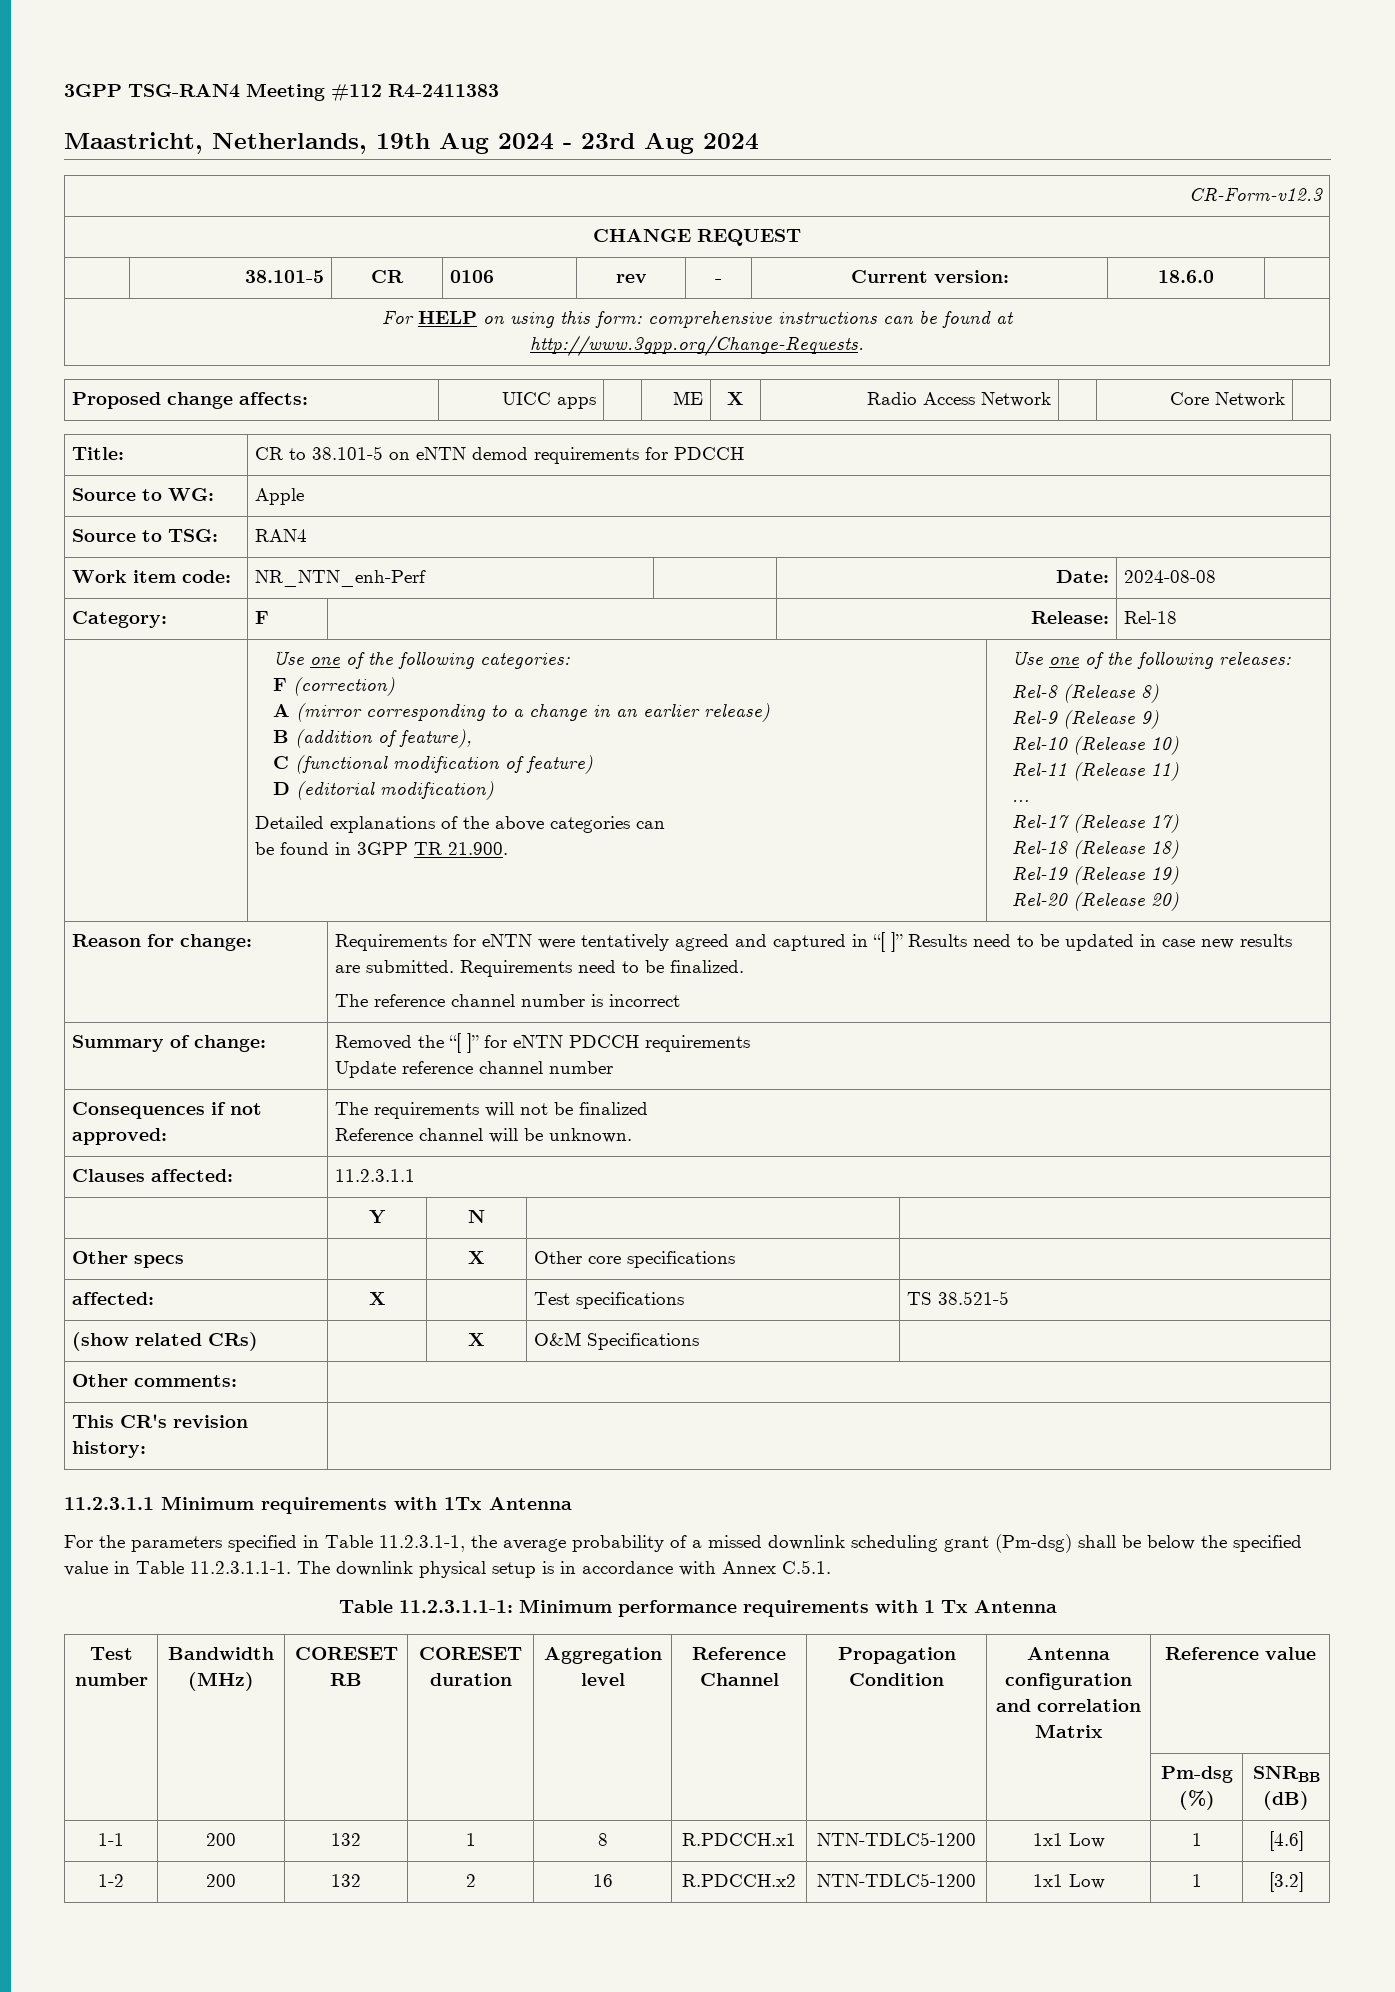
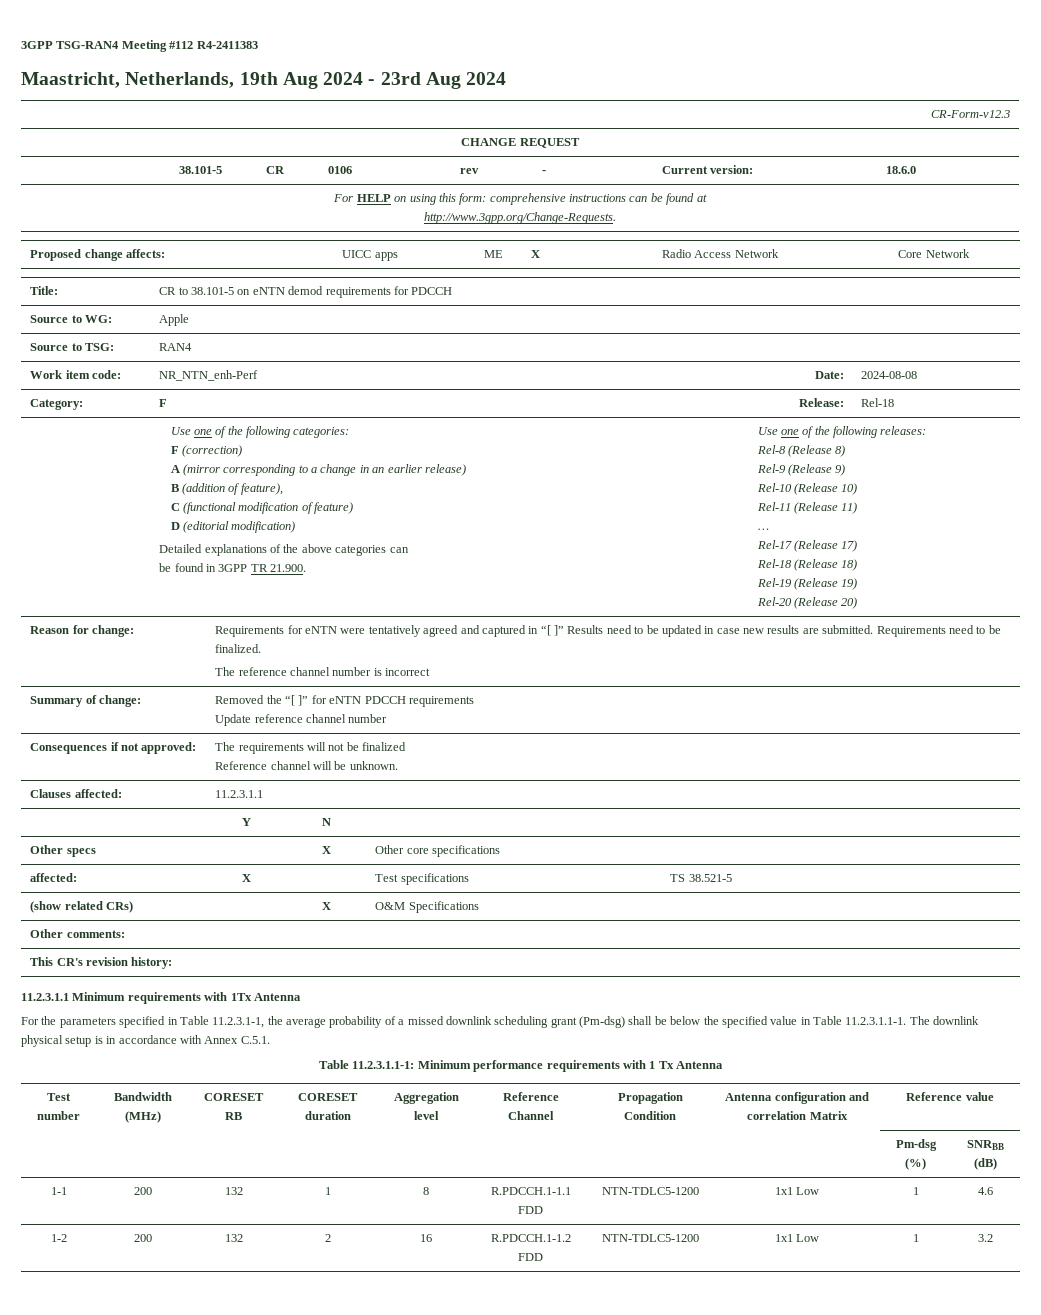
- 1-1 | 200 | 132 | 1 | 8 | R.PDCCH.x1 | NTN-TDLC5-1200 | 1x1 Low | 1 | [4.6]
+ 1-1 | 200 | 132 | 1 | 8 | R.PDCCH.1-1.1 FDD | NTN-TDLC5-1200 | 1x1 Low | 1 | 4.6
- 1-2 | 200 | 132 | 2 | 16 | R.PDCCH.x2 | NTN-TDLC5-1200 | 1x1 Low | 1 | [3.2]
+ 1-2 | 200 | 132 | 2 | 16 | R.PDCCH.1-1.2 FDD | NTN-TDLC5-1200 | 1x1 Low | 1 | 3.2

